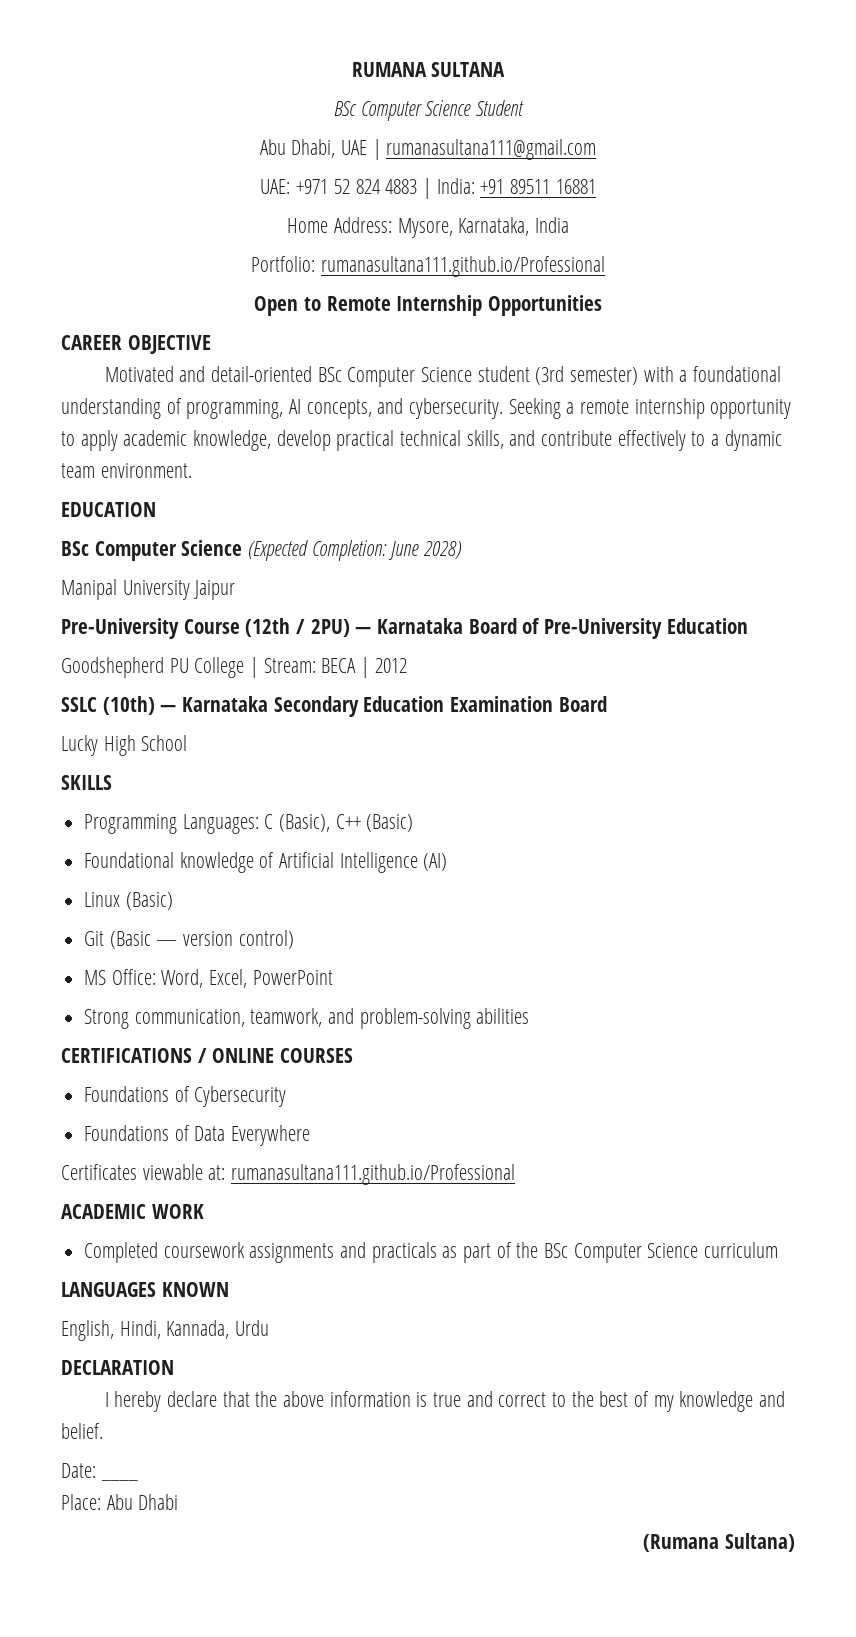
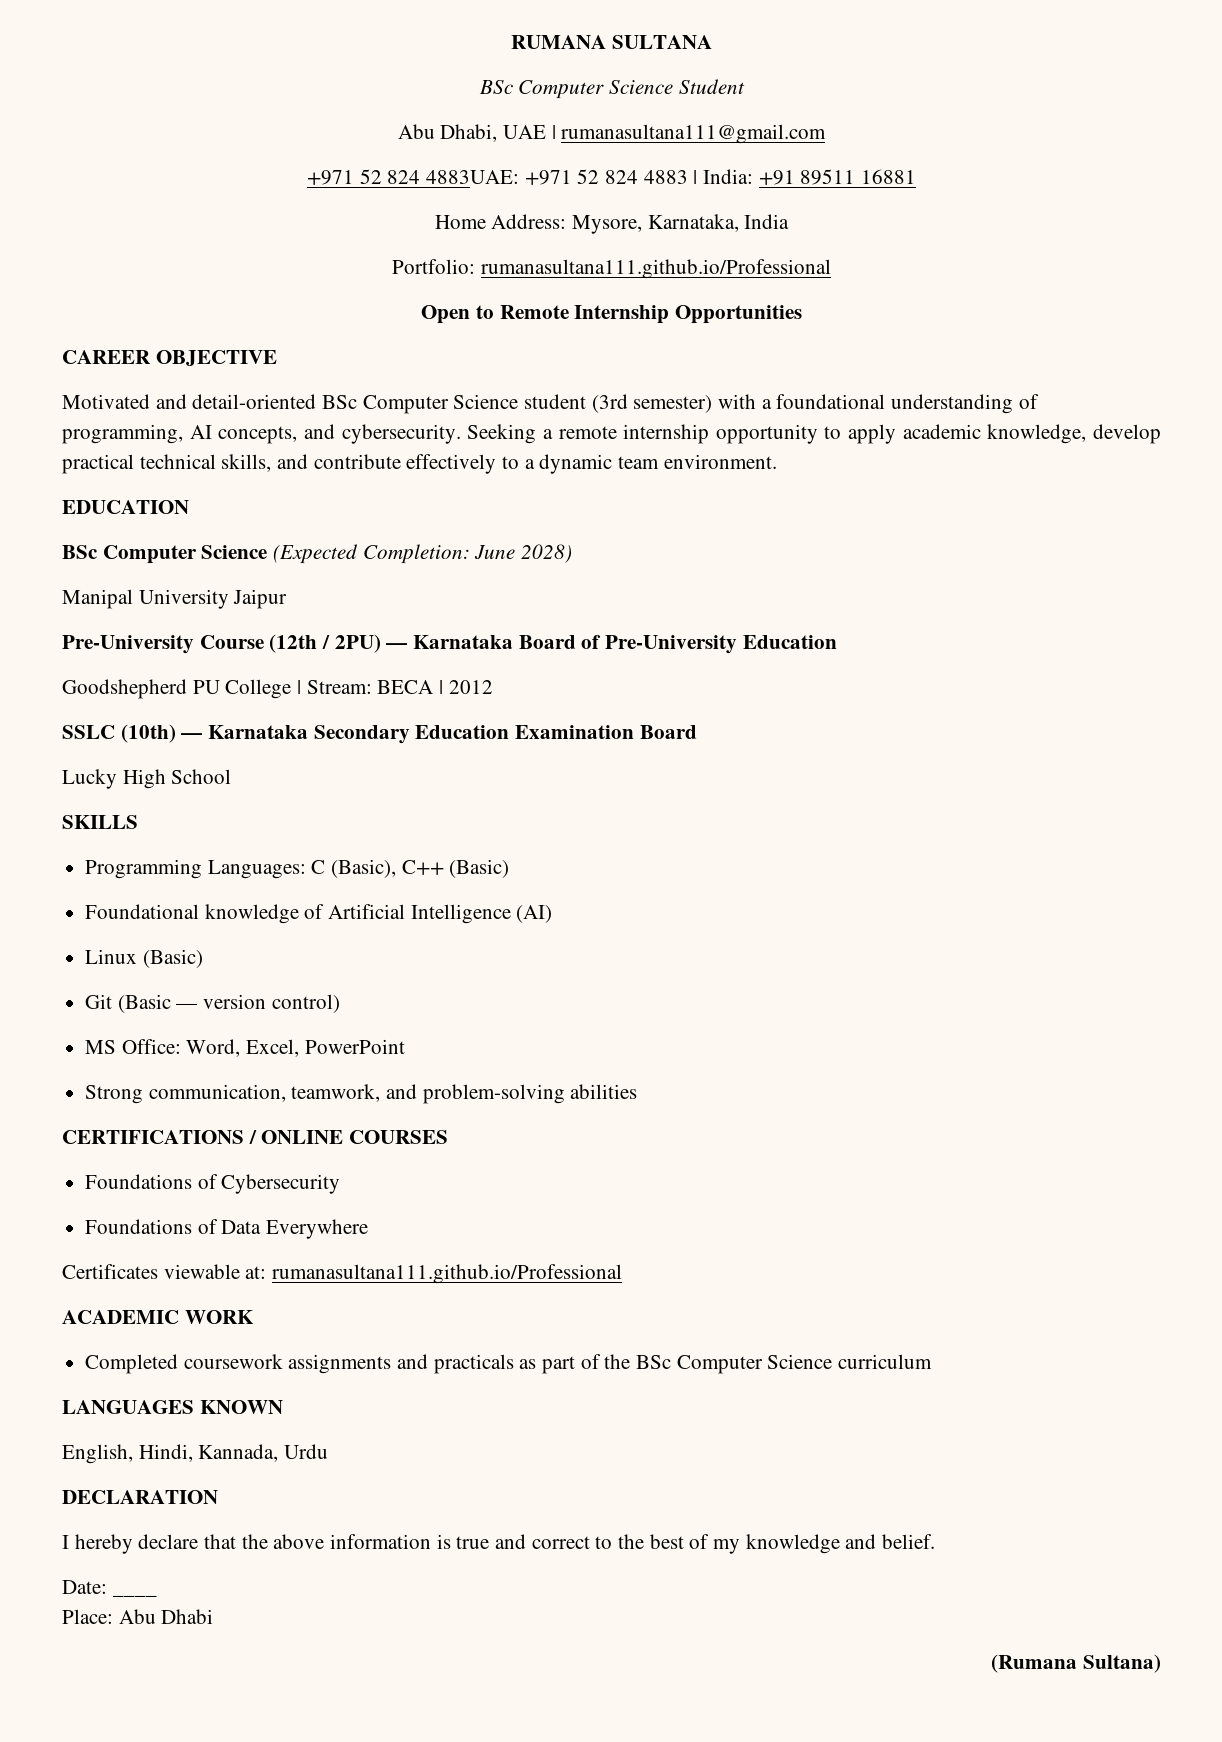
- UAE: +971 52 824 4883 | India: +91 89511 16881
+ +971 52 824 4883UAE: +971 52 824 4883 | India: +91 89511 16881

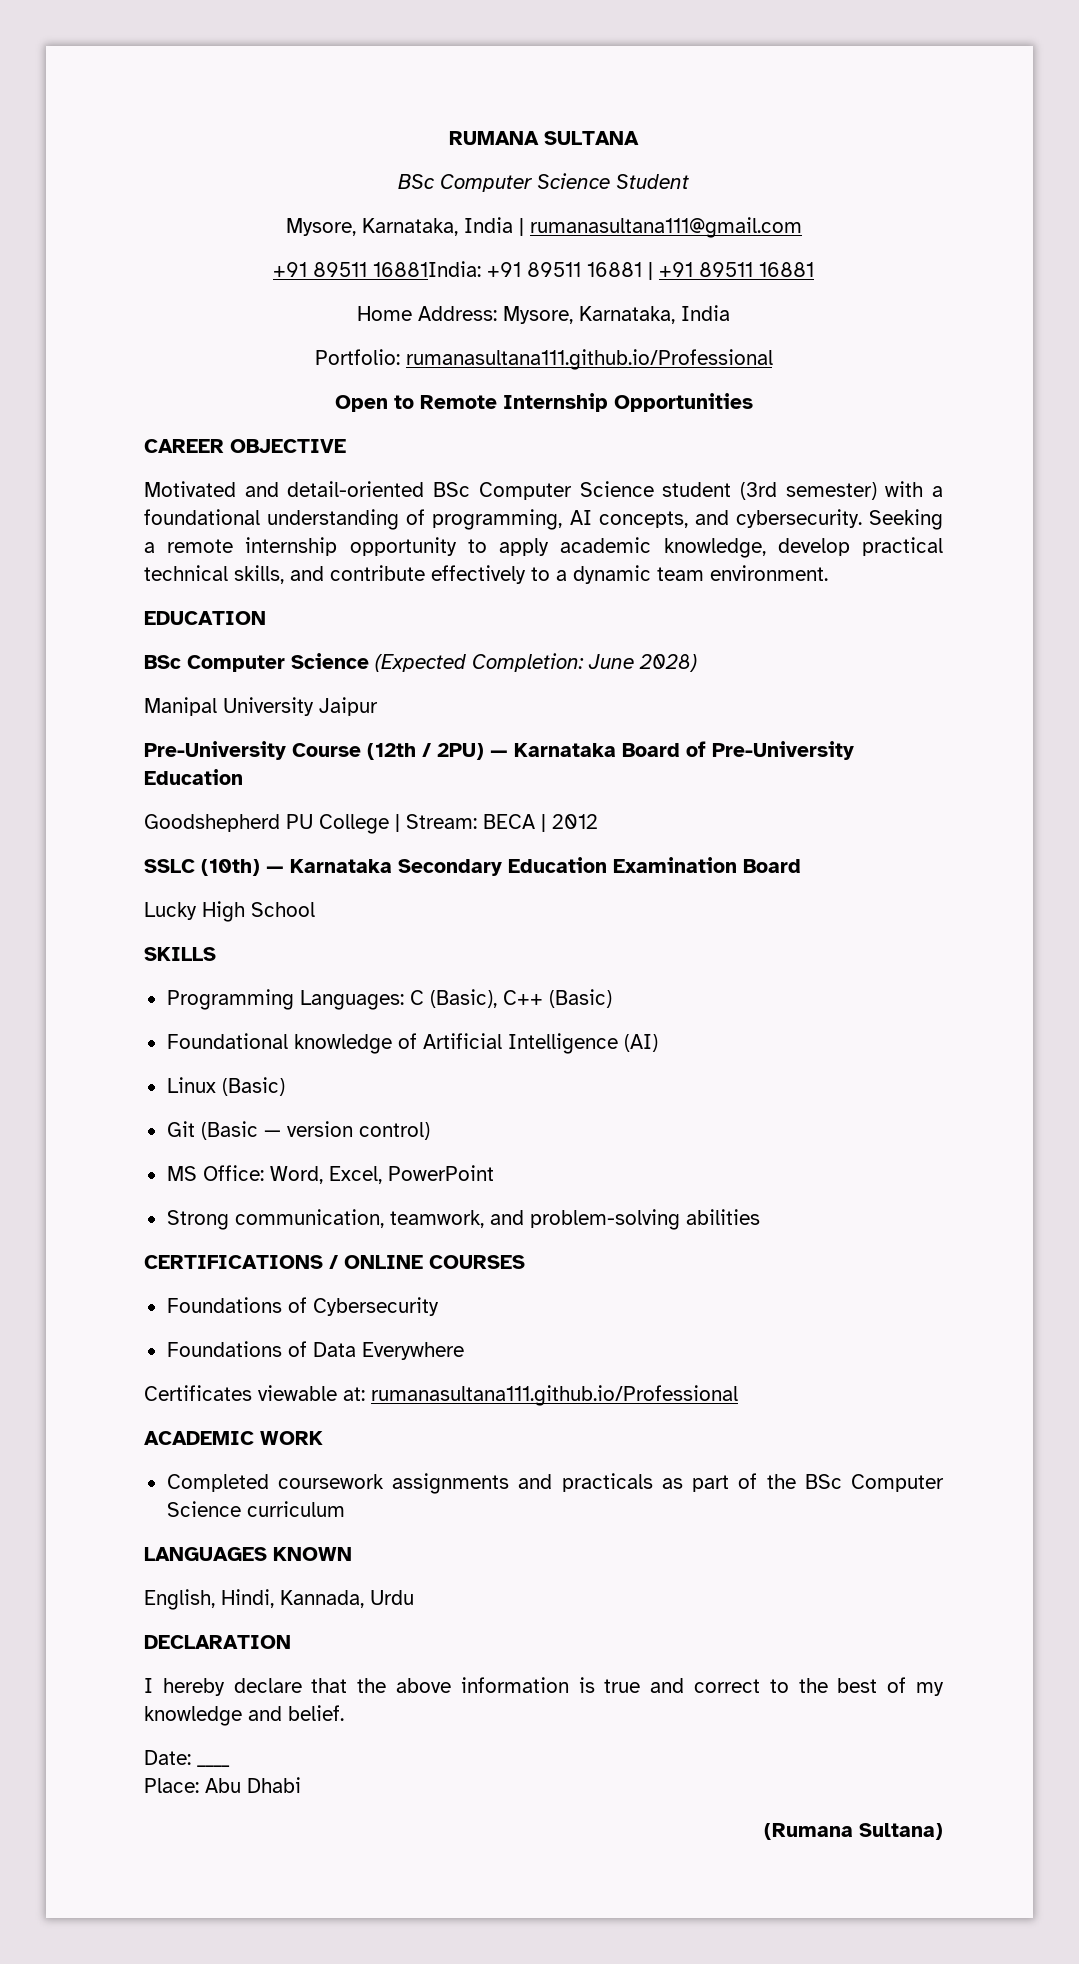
- Abu Dhabi, UAE | rumanasultana111@gmail.com
+ Mysore, Karnataka, India | rumanasultana111@gmail.com
- +971 52 824 4883UAE: +971 52 824 4883 | India: +91 89511 16881
+ +91 89511 16881India: +91 89511 16881 | +91 89511 16881

